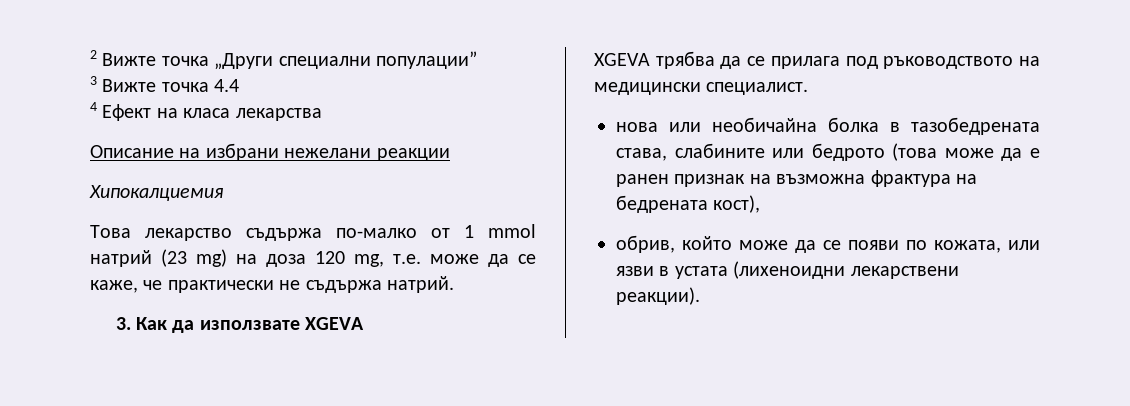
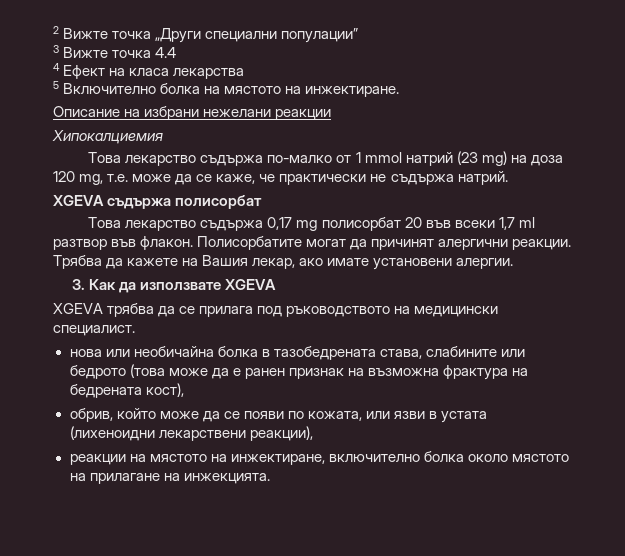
+ 5 Включително болка на мястото на инжектиране.
+ XGEVA съдържа полисорбат
+ Това лекарство съдържа 0,17 mg полисорбат 20 във всеки 1,7 ml разтвор във флакон. Полисорбатите могат да причинят алергични реакции. Трябва да кажете на Вашия лекар, ако имате установени алергии.
- обрив, който може да се появи по кожата, или язви в устата (лихеноидни лекарствени реакции).
+ обрив, който може да се появи по кожата, или язви в устата (лихеноидни лекарствени реакции),
+ реакции на мястото на инжектиране, включително болка около мястото на прилагане на инжекцията.

